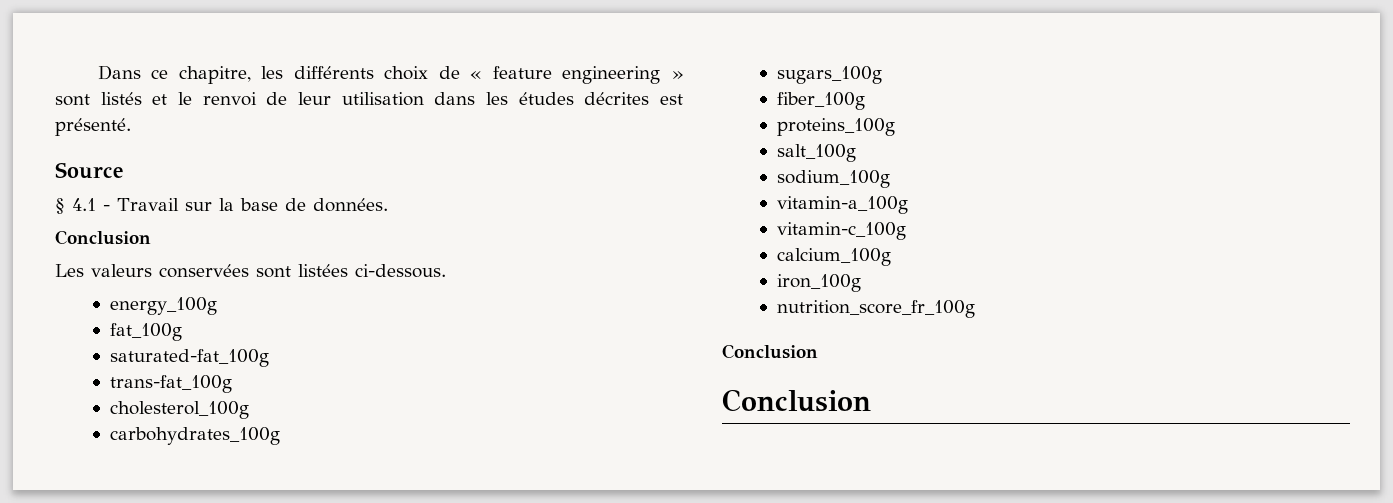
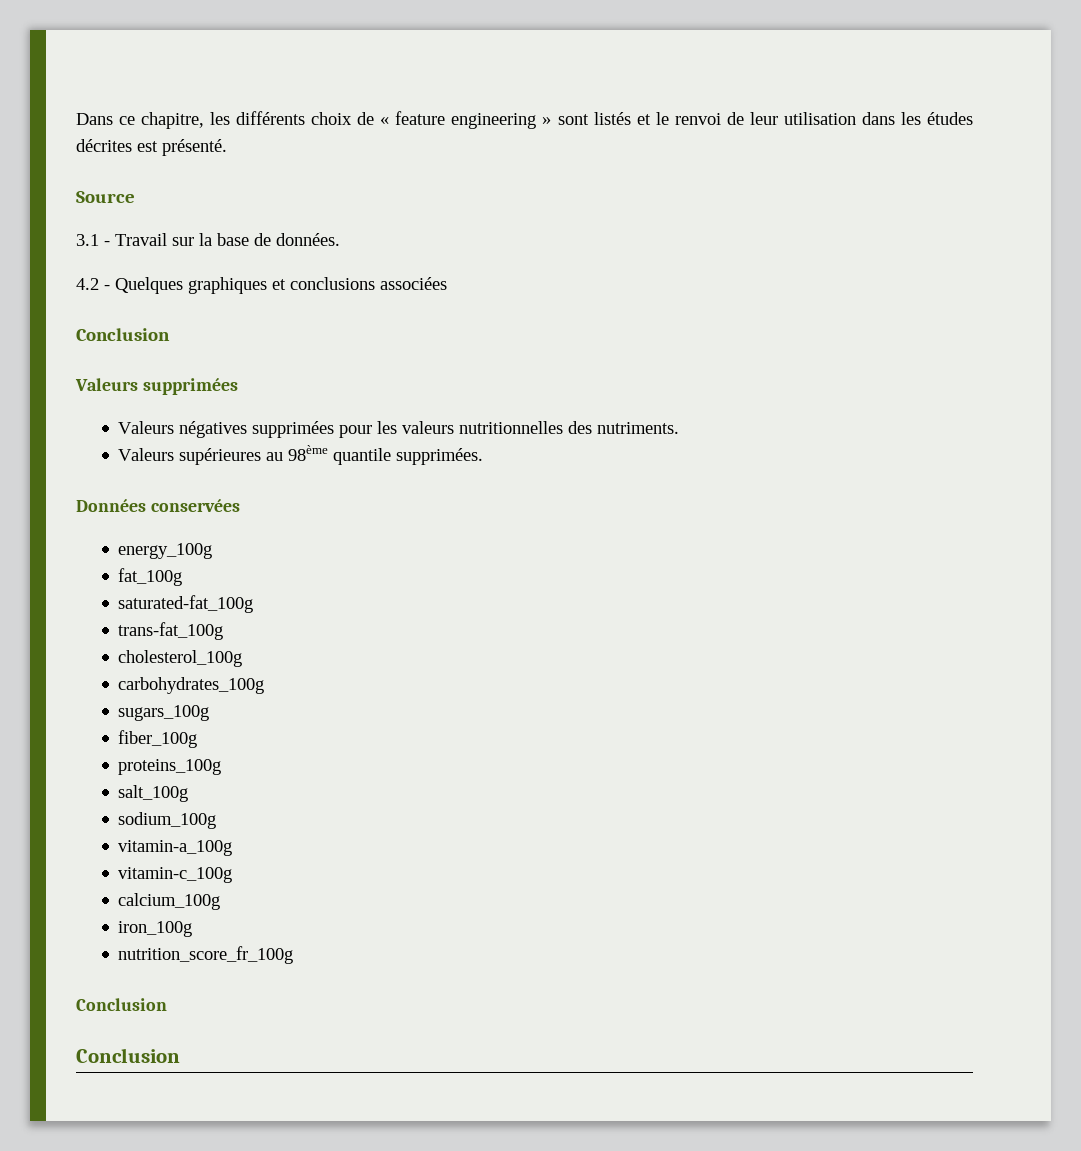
- § 4.1 - Travail sur la base de données.
+ 3.1 - Travail sur la base de données.
+ 4.2 - Quelques graphiques et conclusions associées
  Conclusion
- Les valeurs conservées sont listées ci-dessous.
+ Valeurs supprimées
+ Valeurs négatives supprimées pour les valeurs nutritionnelles des nutriments.
+ Valeurs supérieures au 98ème quantile supprimées.
+ Données conservées

